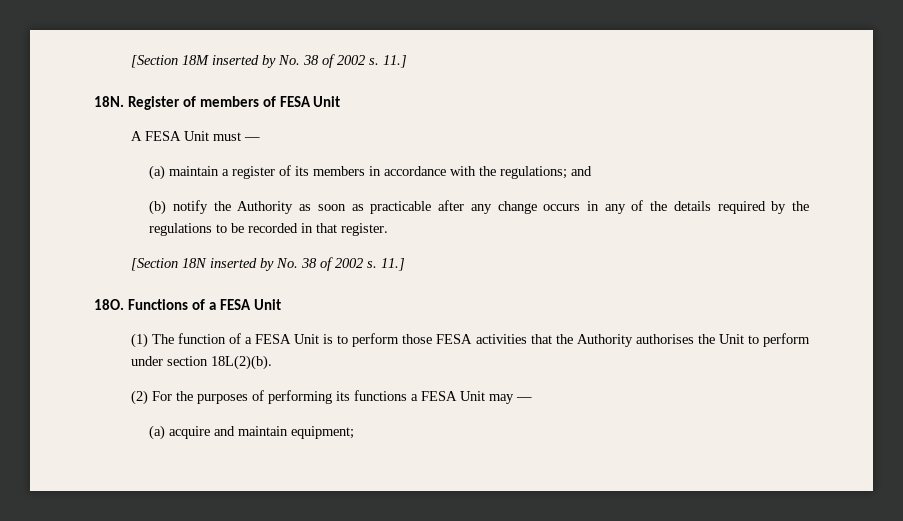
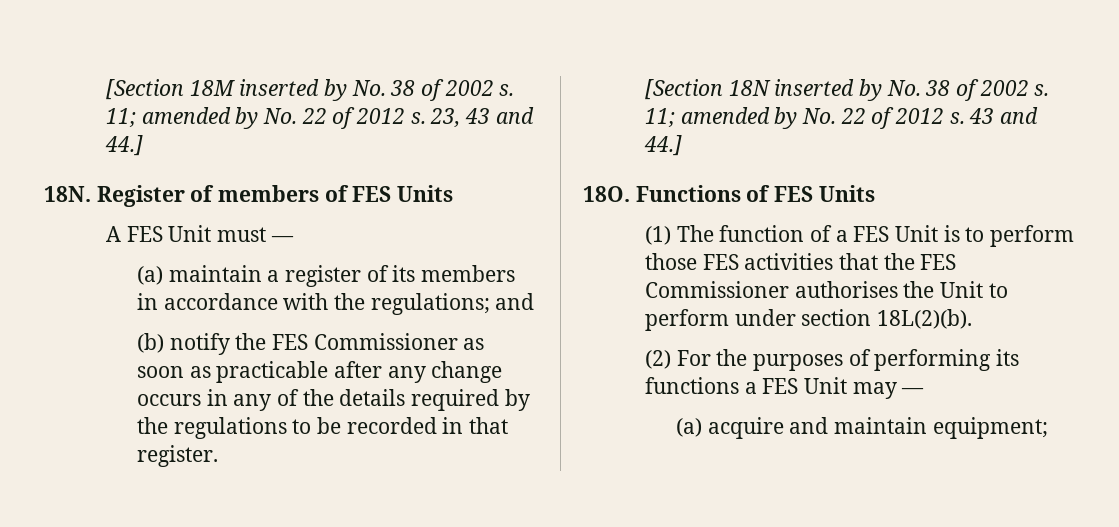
- [Section 18M inserted by No. 38 of 2002 s. 11.]
+ [Section 18M inserted by No. 38 of 2002 s. 11; amended by No. 22 of 2012 s. 23, 43 and 44.]
- Register of members of FESA Unit
+ Register of members of FES Units
- A FESA Unit must —
+ A FES Unit must —
- (b) notify the Authority as soon as practicable after any change occurs in any of the details required by the regulations to be recorded in that register.
+ (b) notify the FES Commissioner as soon as practicable after any change occurs in any of the details required by the regulations to be recorded in that register.
- [Section 18N inserted by No. 38 of 2002 s. 11.]
+ [Section 18N inserted by No. 38 of 2002 s. 11; amended by No. 22 of 2012 s. 43 and 44.]
- Functions of a FESA Unit
+ Functions of FES Units
- (1) The function of a FESA Unit is to perform those FESA activities that the Authority authorises the Unit to perform under section 18L(2)(b).
+ (1) The function of a FES Unit is to perform those FES activities that the FES Commissioner authorises the Unit to perform under section 18L(2)(b).
- (2) For the purposes of performing its functions a FESA Unit may —
+ (2) For the purposes of performing its functions a FES Unit may —

